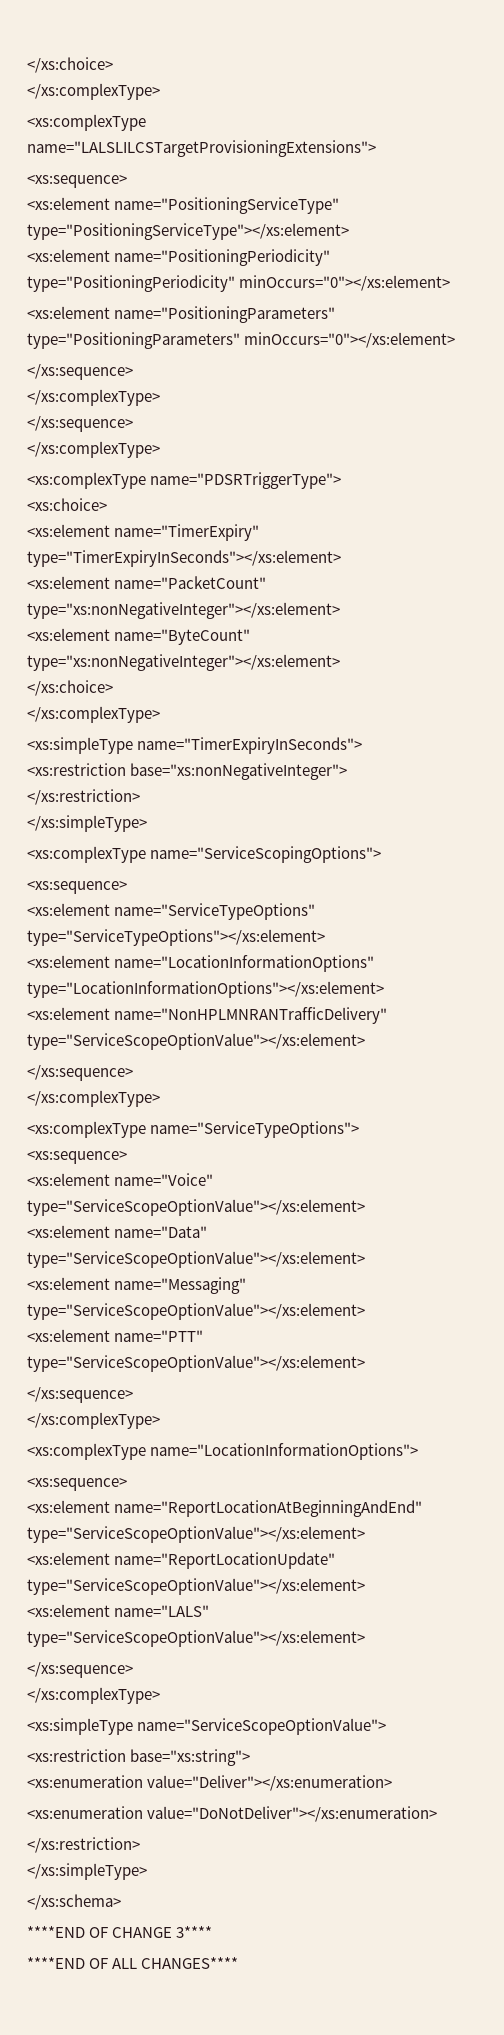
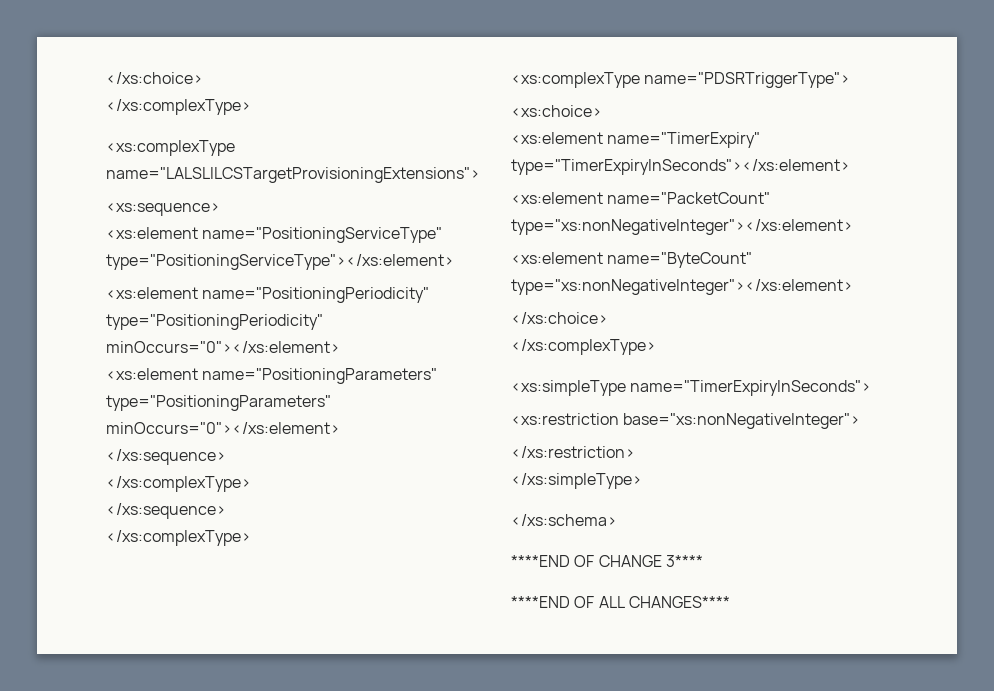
- <xs:complexType name="ServiceScopingOptions">
- <xs:sequence>
- <xs:element name="ServiceTypeOptions" type="ServiceTypeOptions"></xs:element>
- <xs:element name="LocationInformationOptions" type="LocationInformationOptions"></xs:element>
- <xs:element name="NonHPLMNRANTrafficDelivery" type="ServiceScopeOptionValue"></xs:element>
- </xs:sequence>
- </xs:complexType>
- <xs:complexType name="ServiceTypeOptions">
- <xs:sequence>
- <xs:element name="Voice" type="ServiceScopeOptionValue"></xs:element>
- <xs:element name="Data" type="ServiceScopeOptionValue"></xs:element>
- <xs:element name="Messaging" type="ServiceScopeOptionValue"></xs:element>
- <xs:element name="PTT" type="ServiceScopeOptionValue"></xs:element>
- </xs:sequence>
- </xs:complexType>
- <xs:complexType name="LocationInformationOptions">
- <xs:sequence>
- <xs:element name="ReportLocationAtBeginningAndEnd" type="ServiceScopeOptionValue"></xs:element>
- <xs:element name="ReportLocationUpdate" type="ServiceScopeOptionValue"></xs:element>
- <xs:element name="LALS" type="ServiceScopeOptionValue"></xs:element>
- </xs:sequence>
- </xs:complexType>
- <xs:simpleType name="ServiceScopeOptionValue">
- <xs:restriction base="xs:string">
- <xs:enumeration value="Deliver"></xs:enumeration>
- <xs:enumeration value="DoNotDeliver"></xs:enumeration>
- </xs:restriction>
- </xs:simpleType>

